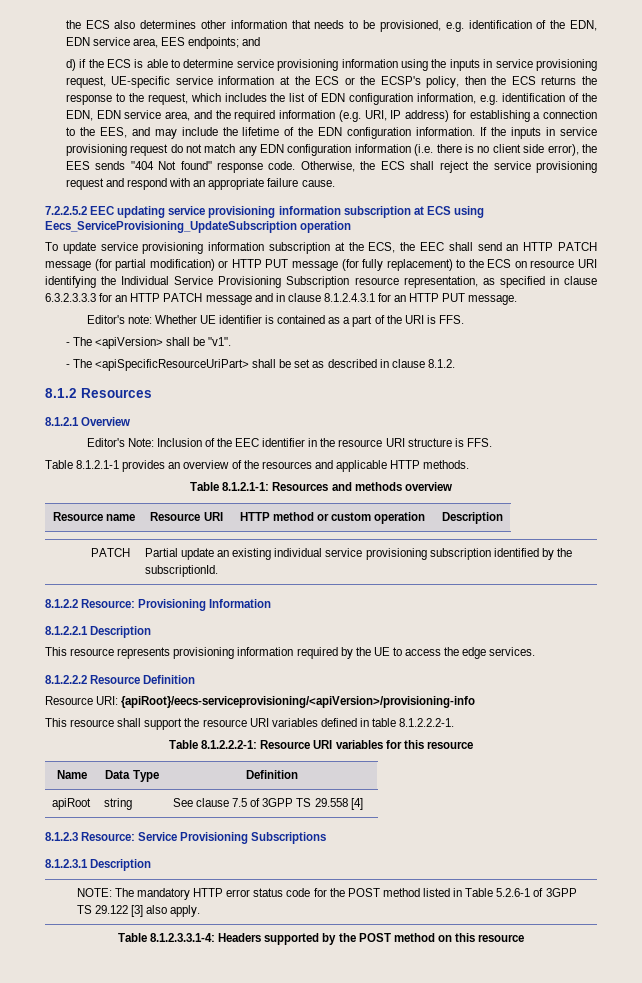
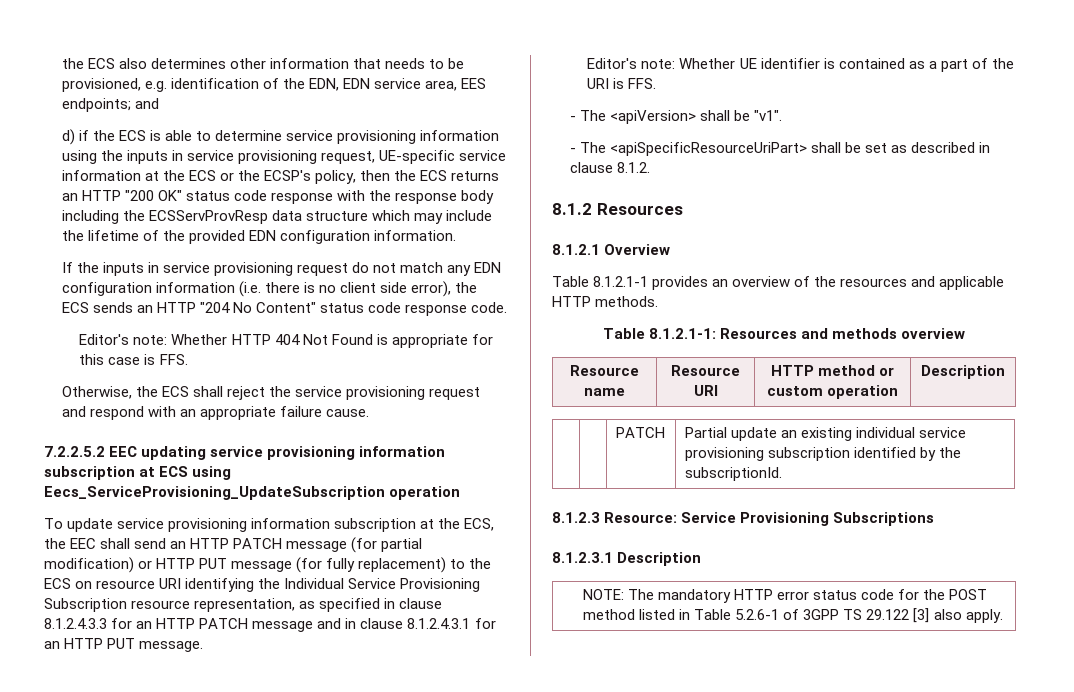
- d) if the ECS is able to determine service provisioning information using the inputs in service provisioning request, UE-specific service information at the ECS or the ECSP's policy, then the ECS returns the response to the request, which includes the list of EDN configuration information, e.g. identification of the EDN, EDN service area, and the required information (e.g. URI, IP address) for establishing a connection to the EES, and may include the lifetime of the EDN configuration information. If the inputs in service provisioning request do not match any EDN configuration information (i.e. there is no client side error), the EES sends "404 Not found" response code. Otherwise, the ECS shall reject the service provisioning request and respond with an appropriate failure cause.
+ d) if the ECS is able to determine service provisioning information using the inputs in service provisioning request, UE-specific service information at the ECS or the ECSP's policy, then the ECS returns an HTTP "200 OK" status code response with the response body including the ECSServProvResp data structure which may include the lifetime of the provided EDN configuration information.
+ If the inputs in service provisioning request do not match any EDN configuration information (i.e. there is no client side error), the ECS sends an HTTP "204 No Content" status code response code.
+ Editor's note: Whether HTTP 404 Not Found is appropriate for this case is FFS.
+ Otherwise, the ECS shall reject the service provisioning request and respond with an appropriate failure cause.
- To update service provisioning information subscription at the ECS, the EEC shall send an HTTP PATCH message (for partial modification) or HTTP PUT message (for fully replacement) to the ECS on resource URI identifying the Individual Service Provisioning Subscription resource representation, as specified in clause 6.3.2.3.3.3 for an HTTP PATCH message and in clause 8.1.2.4.3.1 for an HTTP PUT message.
+ To update service provisioning information subscription at the ECS, the EEC shall send an HTTP PATCH message (for partial modification) or HTTP PUT message (for fully replacement) to the ECS on resource URI identifying the Individual Service Provisioning Subscription resource representation, as specified in clause 8.1.2.4.3.3 for an HTTP PATCH message and in clause 8.1.2.4.3.1 for an HTTP PUT message.
- Editor's Note: Inclusion of the EEC identifier in the resource URI structure is FFS.
- 8.1.2.2 Resource: Provisioning Information
- 8.1.2.2.1 Description
- This resource represents provisioning information required by the UE to access the edge services.
- 8.1.2.2.2 Resource Definition
- Resource URI: {apiRoot}/eecs-serviceprovisioning/<apiVersion>/provisioning-info
- This resource shall support the resource URI variables defined in table 8.1.2.2.2-1.
- Table 8.1.2.2.2-1: Resource URI variables for this resource
- Name | Data Type | Definition
- apiRoot | string | See clause 7.5 of 3GPP TS 29.558 [4]
- Table 8.1.2.3.3.1-4: Headers supported by the POST method on this resource

